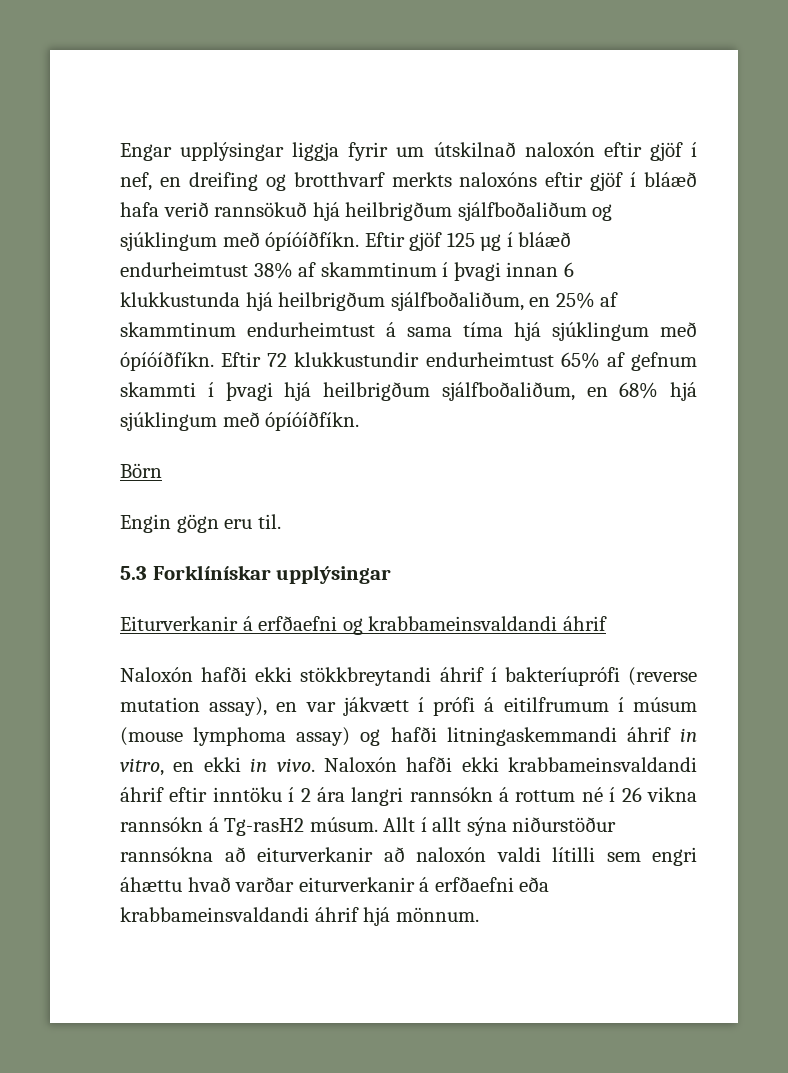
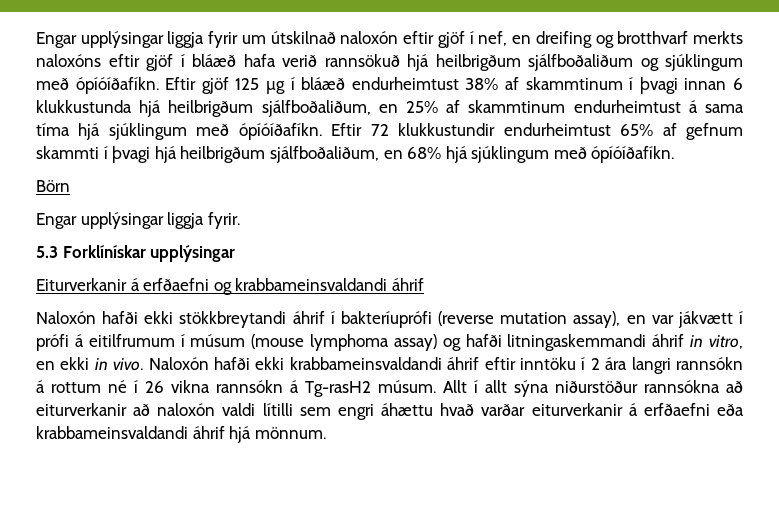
- Engar upplýsingar liggja fyrir um útskilnað naloxón eftir gjöf í nef, en dreifing og brotthvarf merkts naloxóns eftir gjöf í bláæð hafa verið rannsökuð hjá heilbrigðum sjálfboðaliðum og sjúklingum með ópíóíðfíkn.
+ Engar upplýsingar liggja fyrir um útskilnað naloxón eftir gjöf í nef, en dreifing og brotthvarf merkts naloxóns eftir gjöf í bláæð hafa verið rannsökuð hjá heilbrigðum sjálfboðaliðum og sjúklingum með ópíóíðafíkn.
- Eftir gjöf 125 µg í bláæð endurheimtust 38% af skammtinum í þvagi innan 6 klukkustunda hjá heilbrigðum sjálfboðaliðum, en 25% af skammtinum endurheimtust á sama tíma hjá sjúklingum með ópíóíðfíkn.
+ Eftir gjöf 125 µg í bláæð endurheimtust 38% af skammtinum í þvagi innan 6 klukkustunda hjá heilbrigðum sjálfboðaliðum, en 25% af skammtinum endurheimtust á sama tíma hjá sjúklingum með ópíóíðafíkn.
- Eftir 72 klukkustundir endurheimtust 65% af gefnum skammti í þvagi hjá heilbrigðum sjálfboðaliðum, en 68% hjá sjúklingum með ópíóíðfíkn.
+ Eftir 72 klukkustundir endurheimtust 65% af gefnum skammti í þvagi hjá heilbrigðum sjálfboðaliðum, en 68% hjá sjúklingum með ópíóíðafíkn.
- Engin gögn eru til.
+ Engar upplýsingar liggja fyrir.

